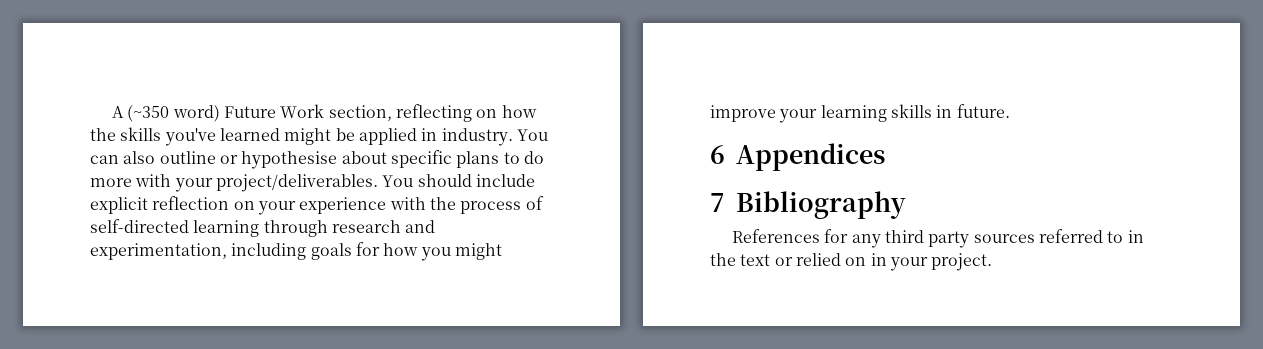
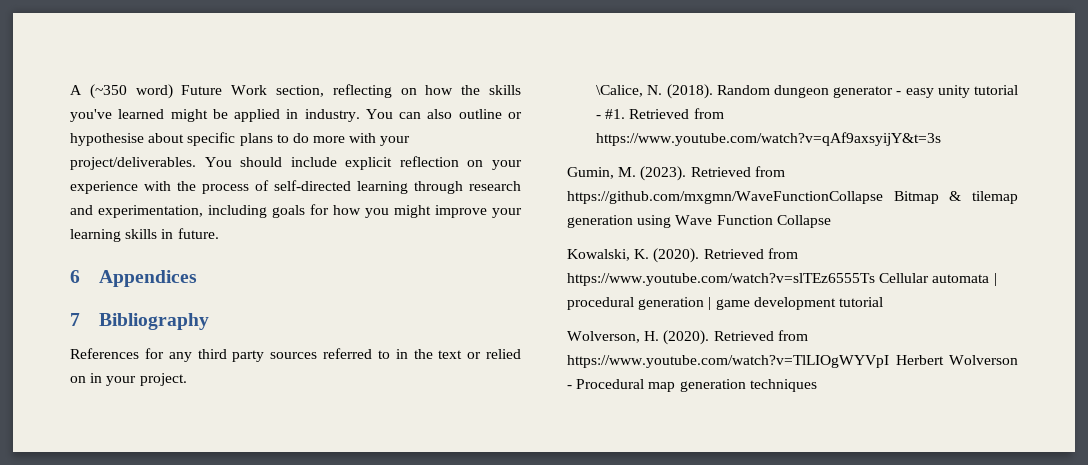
+ \Calice, N. (2018). Random dungeon generator - easy unity tutorial - #1. Retrieved from https://www.youtube.com/watch?v=qAf9axsyijY&t=3s
+ Gumin, M. (2023). Retrieved from https://github.com/mxgmn/WaveFunctionCollapse Bitmap & tilemap generation using Wave Function Collapse
+ Kowalski, K. (2020). Retrieved from https://www.youtube.com/watch?v=slTEz6555Ts Cellular automata | procedural generation | game development tutorial
+ Wolverson, H. (2020). Retrieved from https://www.youtube.com/watch?v=TlLIOgWYVpI Herbert Wolverson - Procedural map generation techniques

